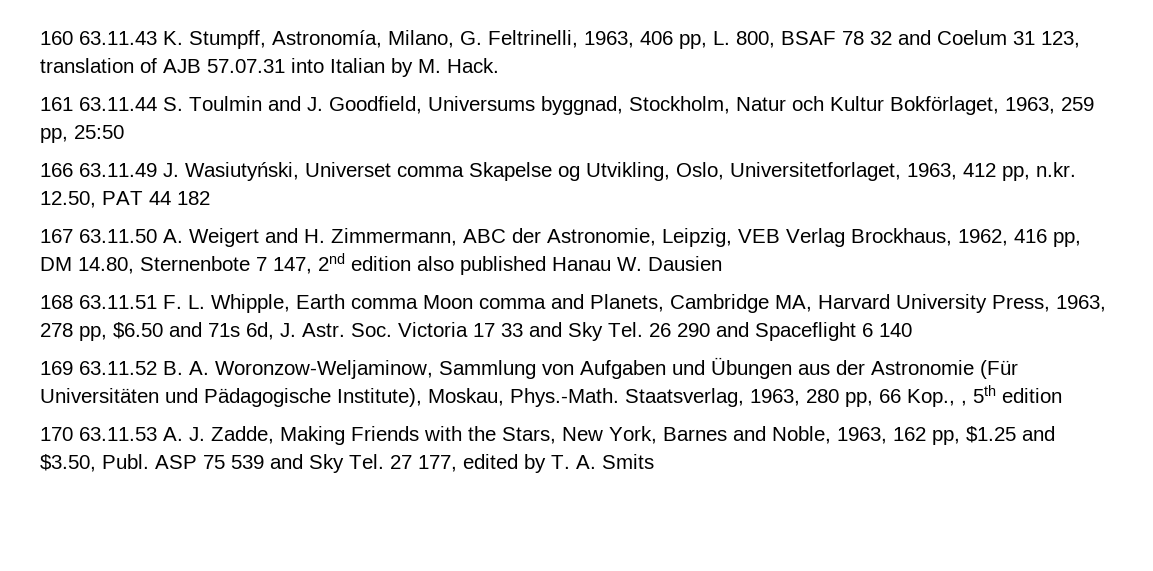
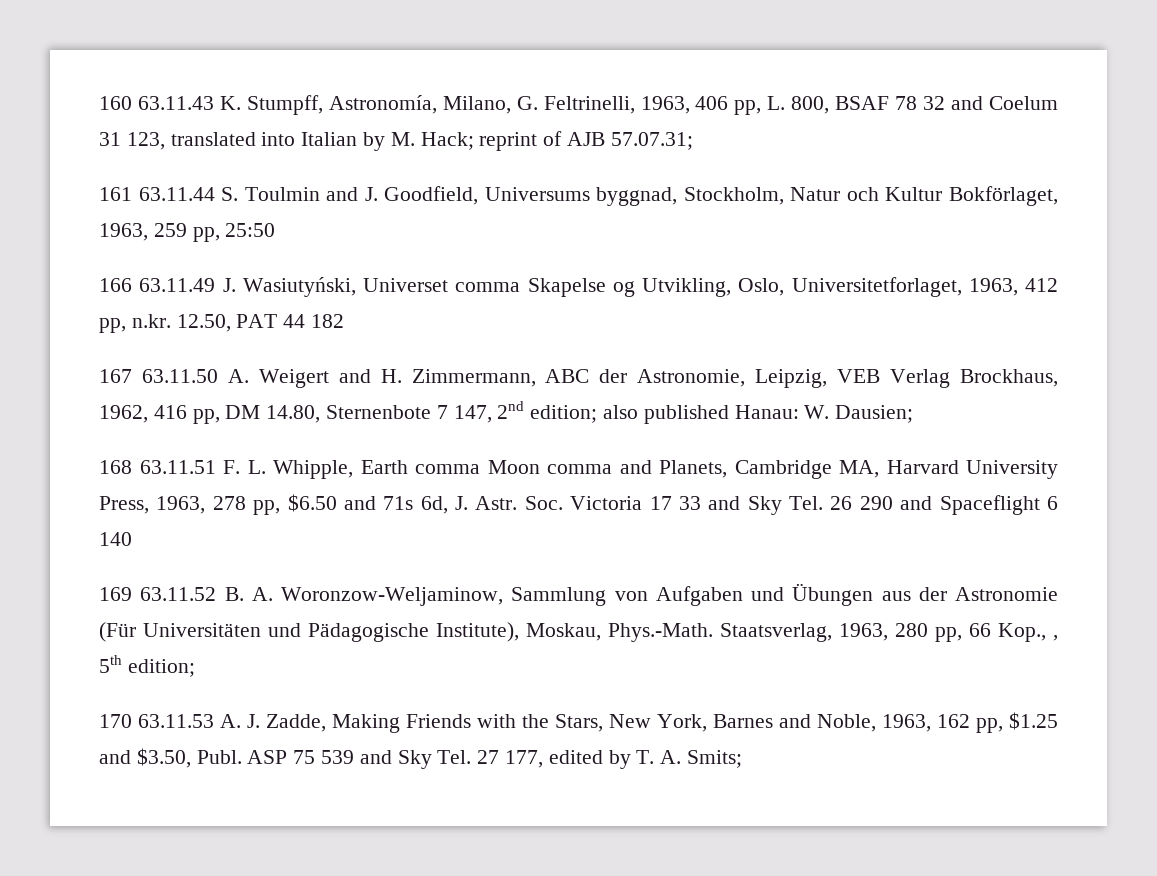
- 160 63.11.43 K. Stumpff, Astronomía, Milano, G. Feltrinelli, 1963, 406 pp, L. 800, BSAF 78 32 and Coelum 31 123, translation of AJB 57.07.31 into Italian by M. Hack.
+ 160 63.11.43 K. Stumpff, Astronomía, Milano, G. Feltrinelli, 1963, 406 pp, L. 800, BSAF 78 32 and Coelum 31 123, translated into Italian by M. Hack; reprint of AJB 57.07.31;
- 167 63.11.50 A. Weigert and H. Zimmermann, ABC der Astronomie, Leipzig, VEB Verlag Brockhaus, 1962, 416 pp, DM 14.80, Sternenbote 7 147, 2nd edition also published Hanau W. Dausien
+ 167 63.11.50 A. Weigert and H. Zimmermann, ABC der Astronomie, Leipzig, VEB Verlag Brockhaus, 1962, 416 pp, DM 14.80, Sternenbote 7 147, 2nd edition; also published Hanau: W. Dausien;
- 169 63.11.52 B. A. Woronzow-Weljaminow, Sammlung von Aufgaben und Übungen aus der Astronomie (Für Universitäten und Pädagogische Institute), Moskau, Phys.-Math. Staatsverlag, 1963, 280 pp, 66 Kop., , 5th edition
+ 169 63.11.52 B. A. Woronzow-Weljaminow, Sammlung von Aufgaben und Übungen aus der Astronomie (Für Universitäten und Pädagogische Institute), Moskau, Phys.-Math. Staatsverlag, 1963, 280 pp, 66 Kop., , 5th edition;
- ASP 75 539 and Sky Tel. 27 177, edited by T. A. Smits
+ ASP 75 539 and Sky Tel. 27 177, edited by T. A. Smits;

